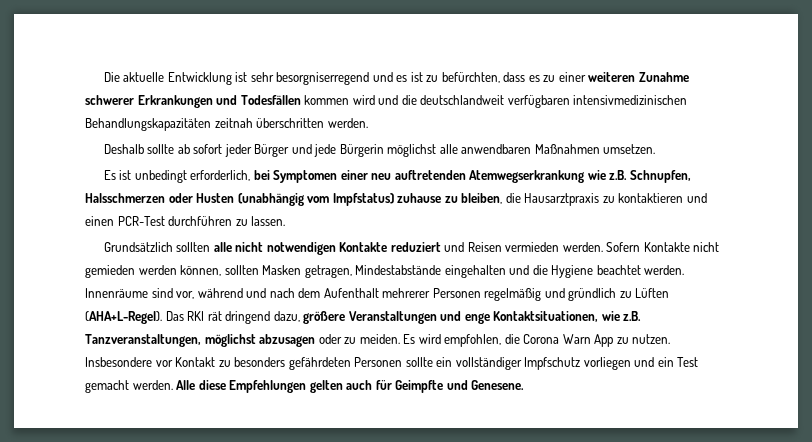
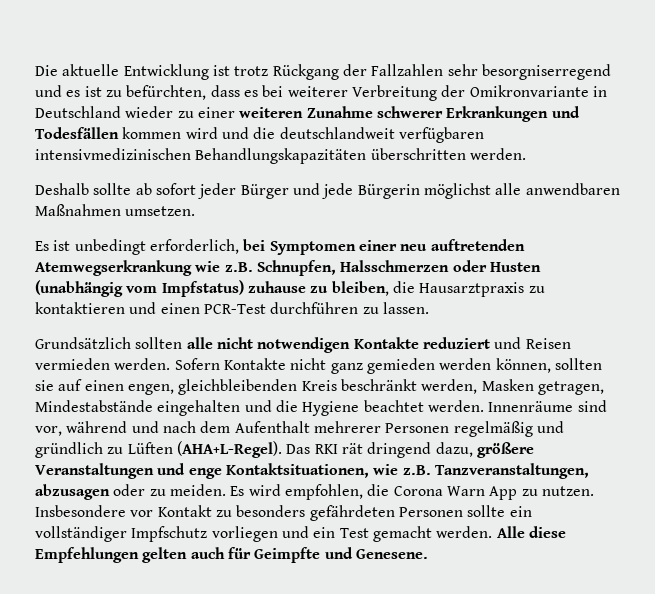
- Die aktuelle Entwicklung ist sehr besorgniserregend und es ist zu befürchten, dass es zu einer weiteren Zunahme schwerer Erkrankungen und Todesfällen kommen wird und die deutschlandweit verfügbaren intensivmedizinischen Behandlungskapazitäten zeitnah überschritten werden.
+ Die aktuelle Entwicklung ist trotz Rückgang der Fallzahlen sehr besorgniserregend und es ist zu befürchten, dass es bei weiterer Verbreitung der Omikronvariante in Deutschland wieder zu einer weiteren Zunahme schwerer Erkrankungen und Todesfällen kommen wird und die deutschlandweit verfügbaren intensivmedizinischen Behandlungskapazitäten überschritten werden.
- Sofern Kontakte nicht gemieden werden können, sollten Masken getragen, Mindestabstände eingehalten und die Hygiene beachtet werden.
+ Sofern Kontakte nicht ganz gemieden werden können, sollten sie auf einen engen, gleichbleibenden Kreis beschränkt werden, Masken getragen, Mindestabstände eingehalten und die Hygiene beachtet werden.
- Das RKI rät dringend dazu, größere Veranstaltungen und enge Kontaktsituationen, wie z.B. Tanzveranstaltungen, möglichst abzusagen oder zu meiden.
+ Das RKI rät dringend dazu, größere Veranstaltungen und enge Kontaktsituationen, wie z.B. Tanzveranstaltungen, abzusagen oder zu meiden.

